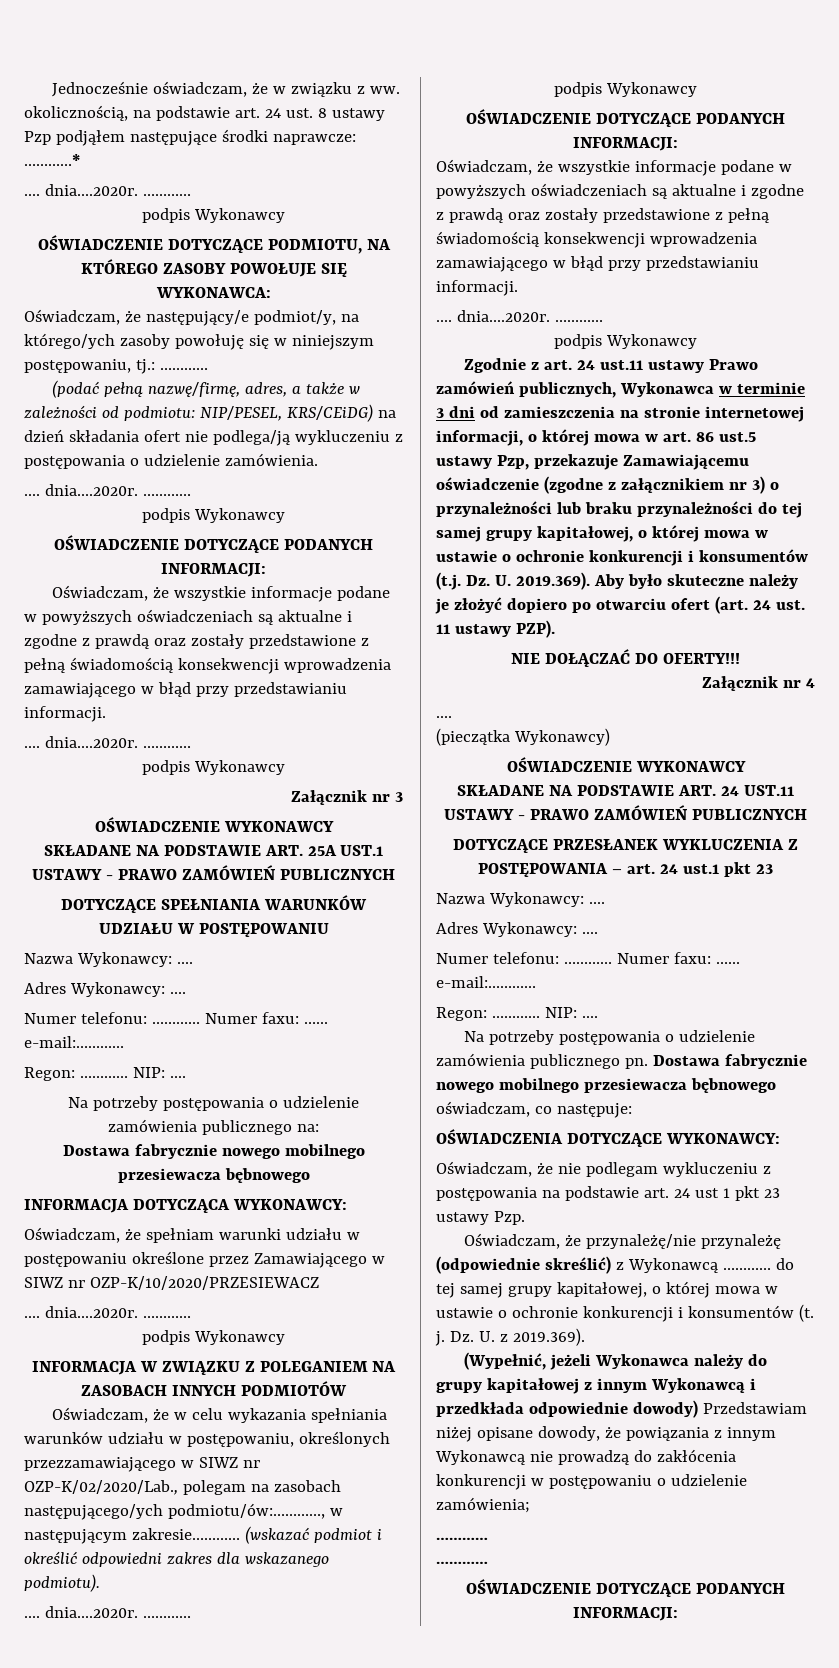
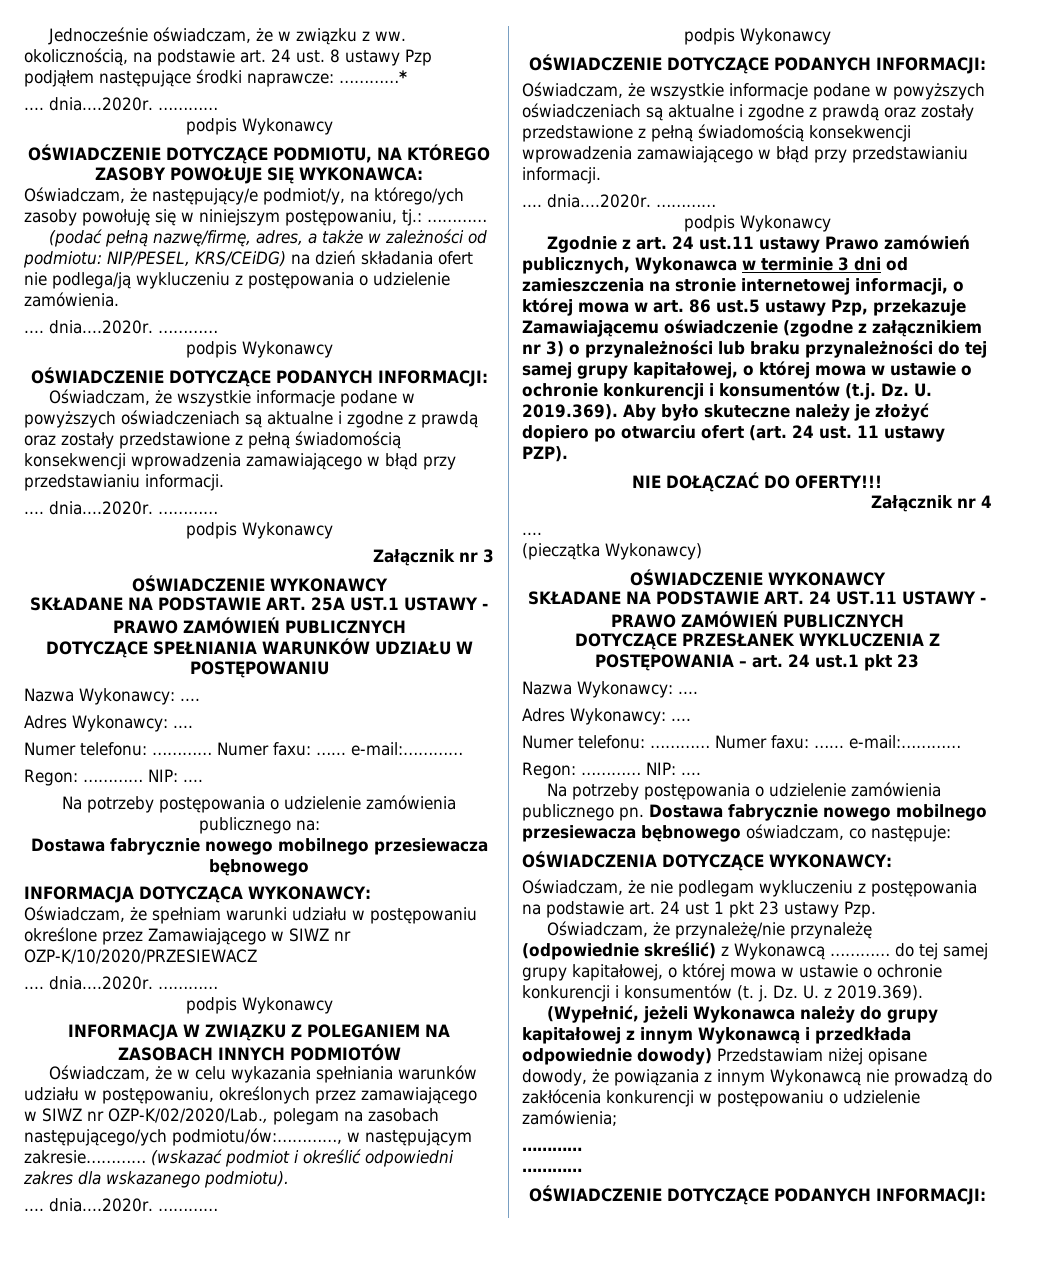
- Oświadczam, że w celu wykazania spełniania warunków udziału w postępowaniu, określonych przezzamawiającego w SIWZ nr OZP-K/02/2020/Lab., polegam na zasobach następującego/ych podmiotu/ów:…………, w następującym zakresie…………
+ Oświadczam, że w celu wykazania spełniania warunków udziału w postępowaniu, określonych przez zamawiającego w SIWZ nr OZP-K/02/2020/Lab., polegam na zasobach następującego/ych podmiotu/ów:…………, w następującym zakresie…………

